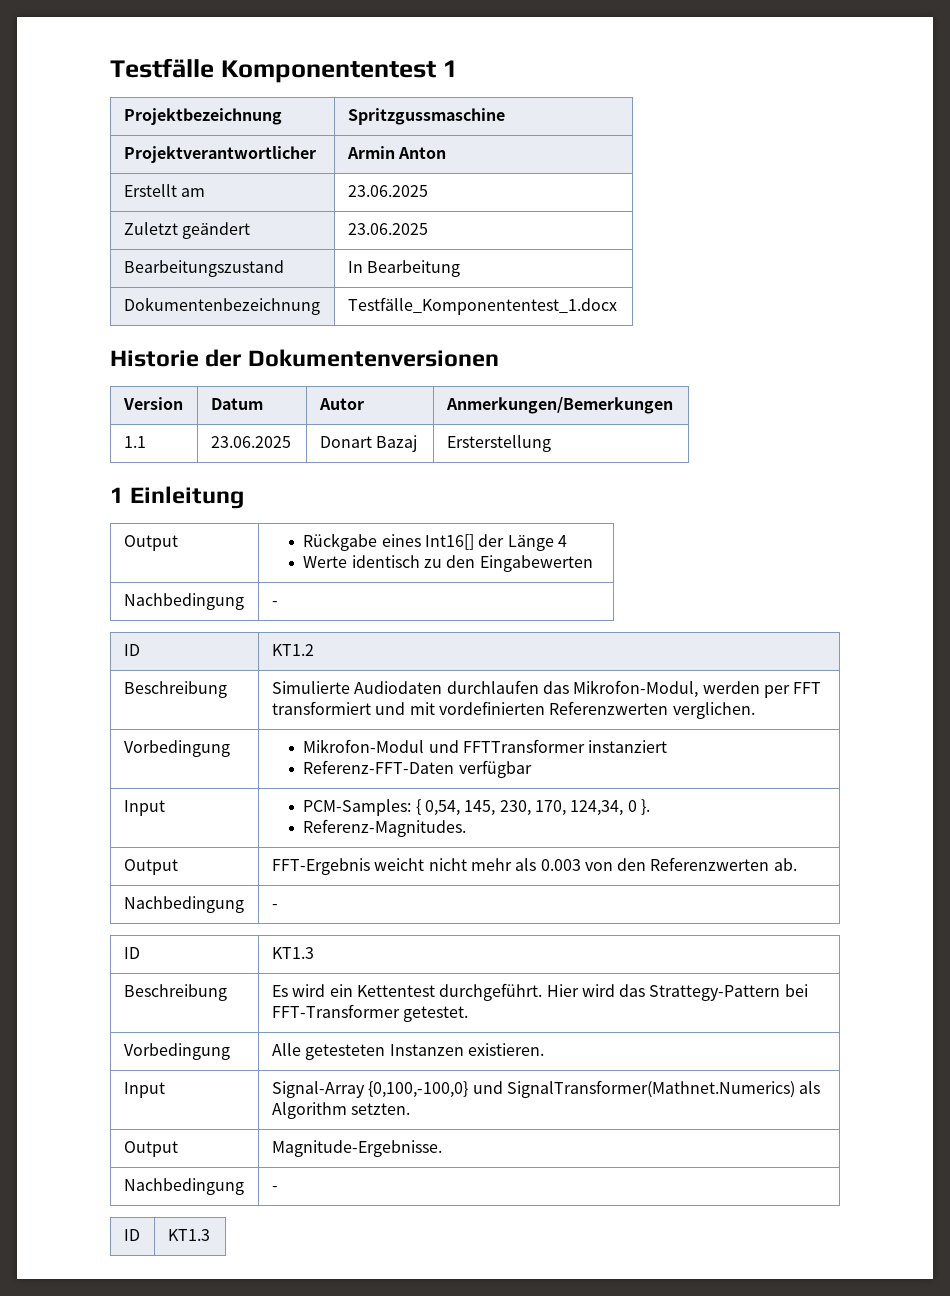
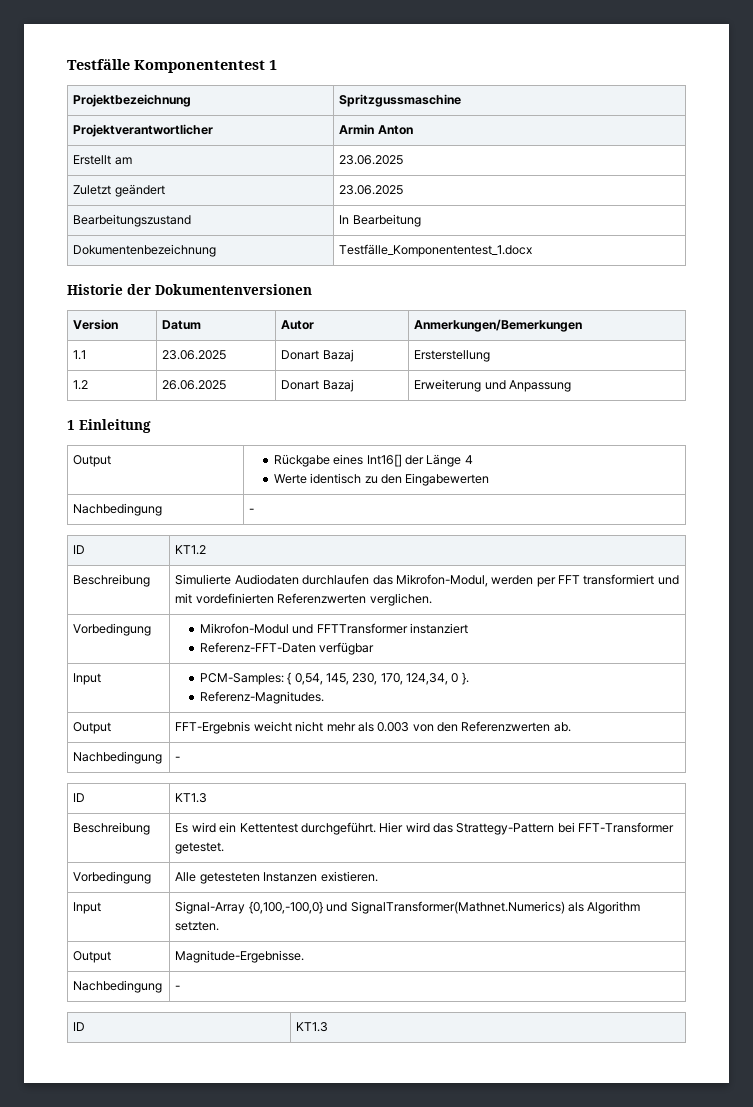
+ 1.2 | 26.06.2025 | Donart Bazaj | Erweiterung und Anpassung

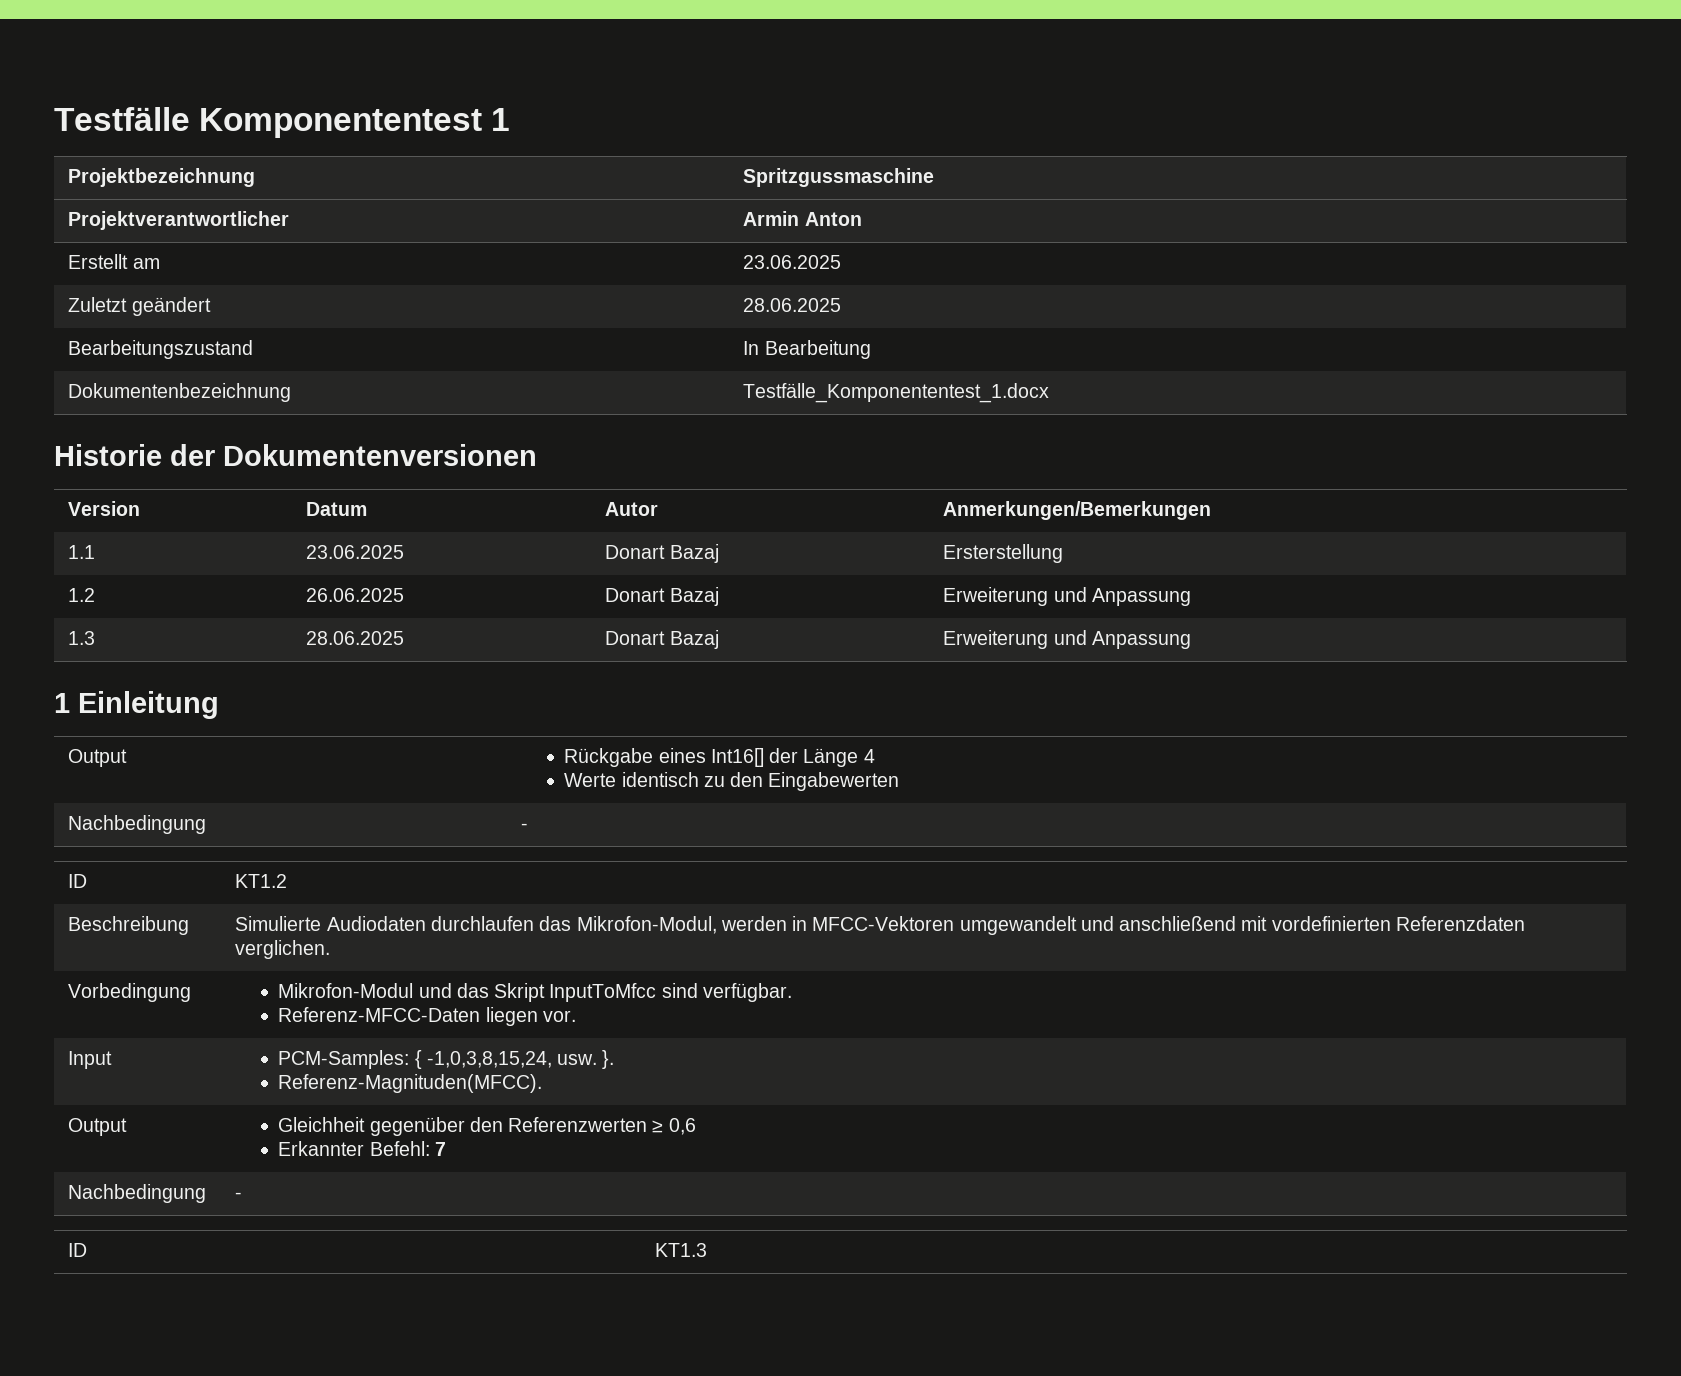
- Zuletzt geändert | 23.06.2025
+ Zuletzt geändert | 28.06.2025
+ 1.3 | 28.06.2025 | Donart Bazaj | Erweiterung und Anpassung
- Beschreibung | Simulierte Audiodaten durchlaufen das Mikrofon-Modul, werden per FFT transformiert und mit vordefinierten Referenzwerten verglichen.
+ Beschreibung | Simulierte Audiodaten durchlaufen das Mikrofon-Modul, werden in MFCC-Vektoren umgewandelt und anschließend mit vordefinierten Referenzdaten verglichen.
- Vorbedingung | Mikrofon-Modul und FFTTransformer instanziert
- Referenz-FFT-Daten verfügbar
- Input | PCM-Samples: { 0,54, 145, 230, 170, 124,34, 0 }.
- Referenz-Magnitudes.
- Output | FFT-Ergebnis weicht nicht mehr als 0.003 von den Referenzwerten ab.
- Nachbedingung | -
- ID | KT1.3
- Beschreibung | Es wird ein Kettentest durchgeführt. Hier wird das Strattegy-Pattern bei FFT-Transformer getestet.
- Vorbedingung | Alle getesteten Instanzen existieren.
- Input | Signal-Array {0,100,-100,0} und SignalTransformer(Mathnet.Numerics) als Algorithm setzten.
- Output | Magnitude-Ergebnisse.
+ Vorbedingung | Mikrofon-Modul und das Skript InputToMfcc sind verfügbar.
+ Referenz-MFCC-Daten liegen vor.
+ Input | PCM-Samples: { -1,0,3,8,15,24, usw. }.
+ Referenz-Magnituden(MFCC).
+ Output | Gleichheit gegenüber den Referenzwerten ≥ 0,6
+ Erkannter Befehl: 7

